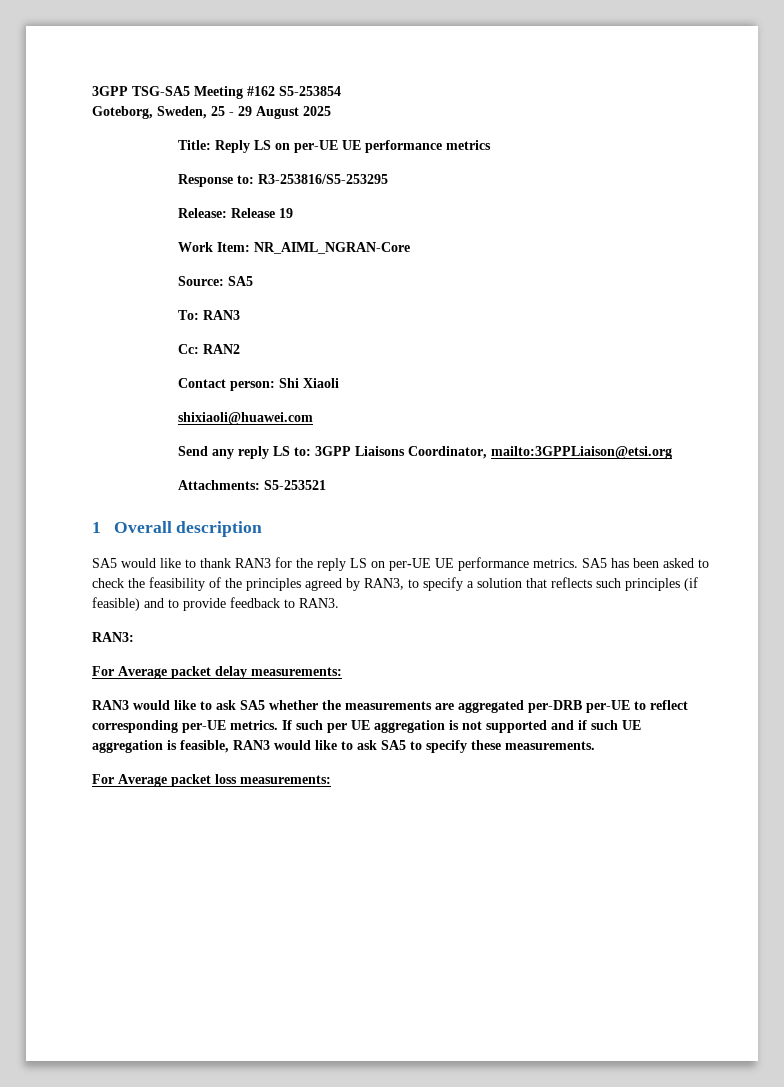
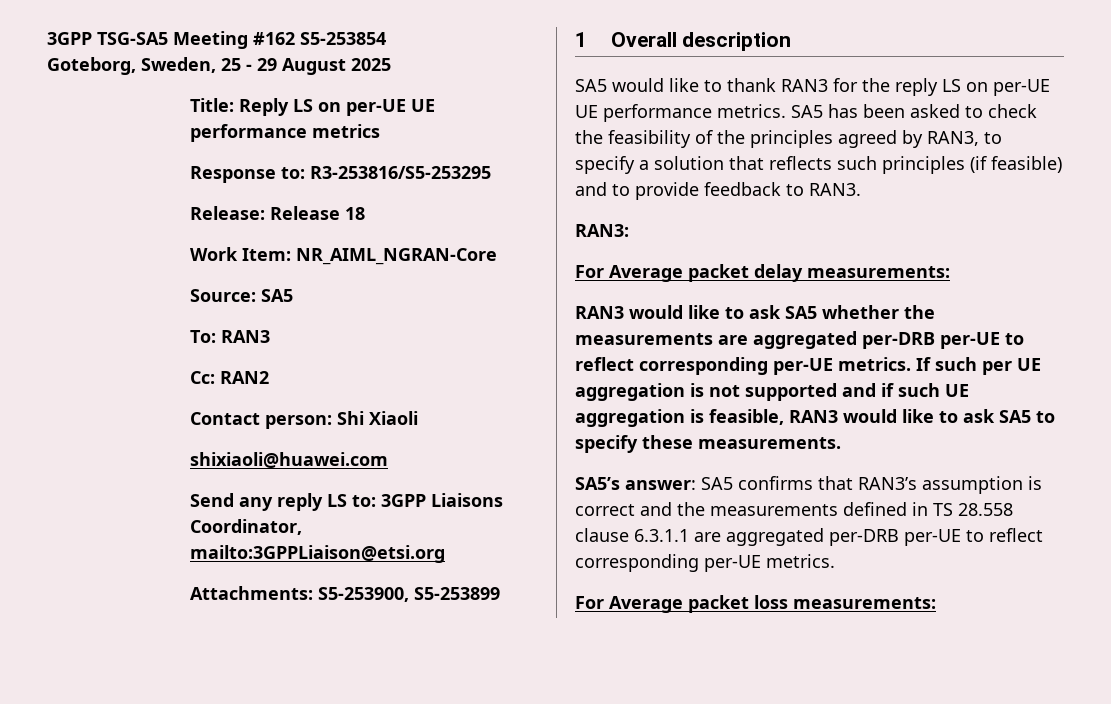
- Release: Release 19
+ Release: Release 18
- Attachments: S5-253521
+ Attachments: S5-253900, S5-253899
+ SA5’s answer: SA5 confirms that RAN3’s assumption is correct and the measurements defined in TS 28.558 clause 6.3.1.1 are aggregated per-DRB per-UE to reflect corresponding per-UE metrics.

